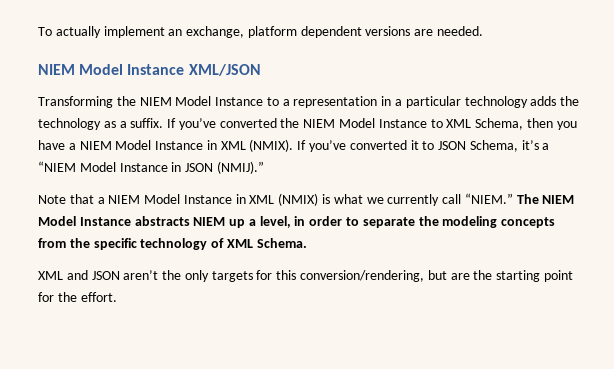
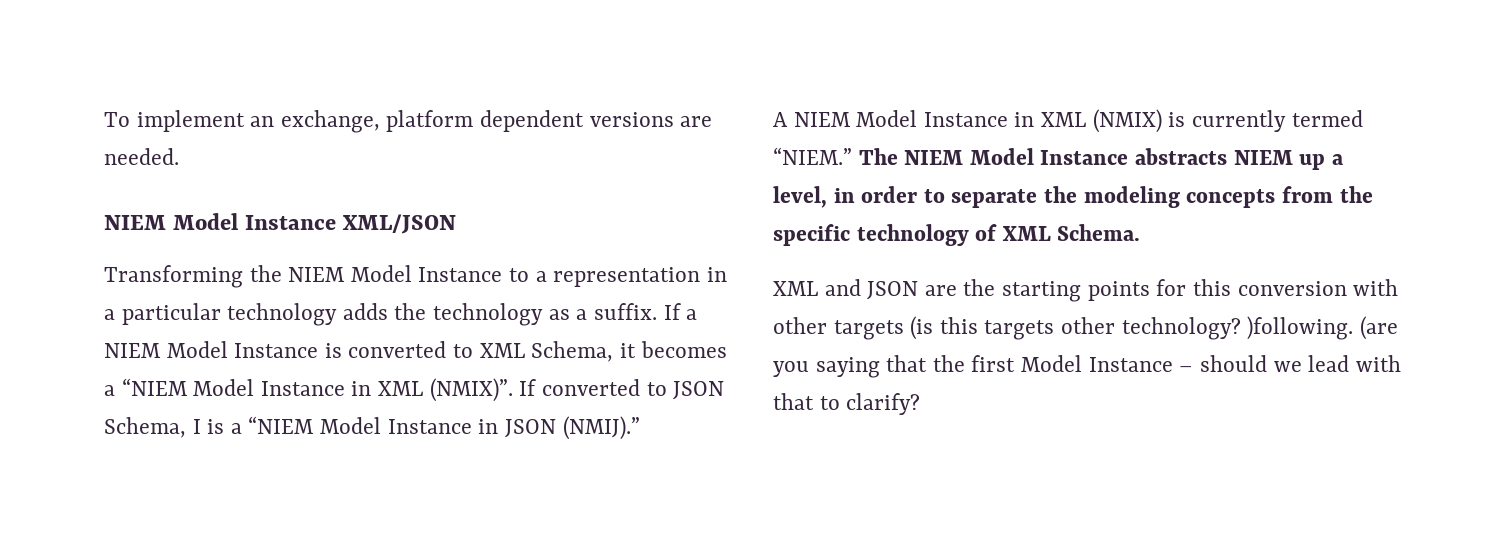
- To actually implement an exchange, platform dependent versions are needed.
+ To implement an exchange, platform dependent versions are needed.
- If you’ve converted the NIEM Model Instance to XML Schema, then you have a NIEM Model Instance in XML (NMIX). If you’ve converted it to JSON Schema, it’s a “NIEM Model Instance in JSON (NMIJ).”
+ If a NIEM Model Instance is converted to XML Schema, it becomes a “NIEM Model Instance in XML (NMIX)”. If converted to JSON Schema, I is a “NIEM Model Instance in JSON (NMIJ).”
- Note that a NIEM Model Instance in XML (NMIX) is what we currently call “NIEM.”
+ A NIEM Model Instance in XML (NMIX) is currently termed “NIEM.”
- XML and JSON aren’t the only targets for this conversion/rendering, but are the starting point for the effort.
+ XML and JSON are the starting points for this conversion with other targets (is this targets other technology? )following. (are you saying that the first Model Instance – should we lead with that to clarify?

